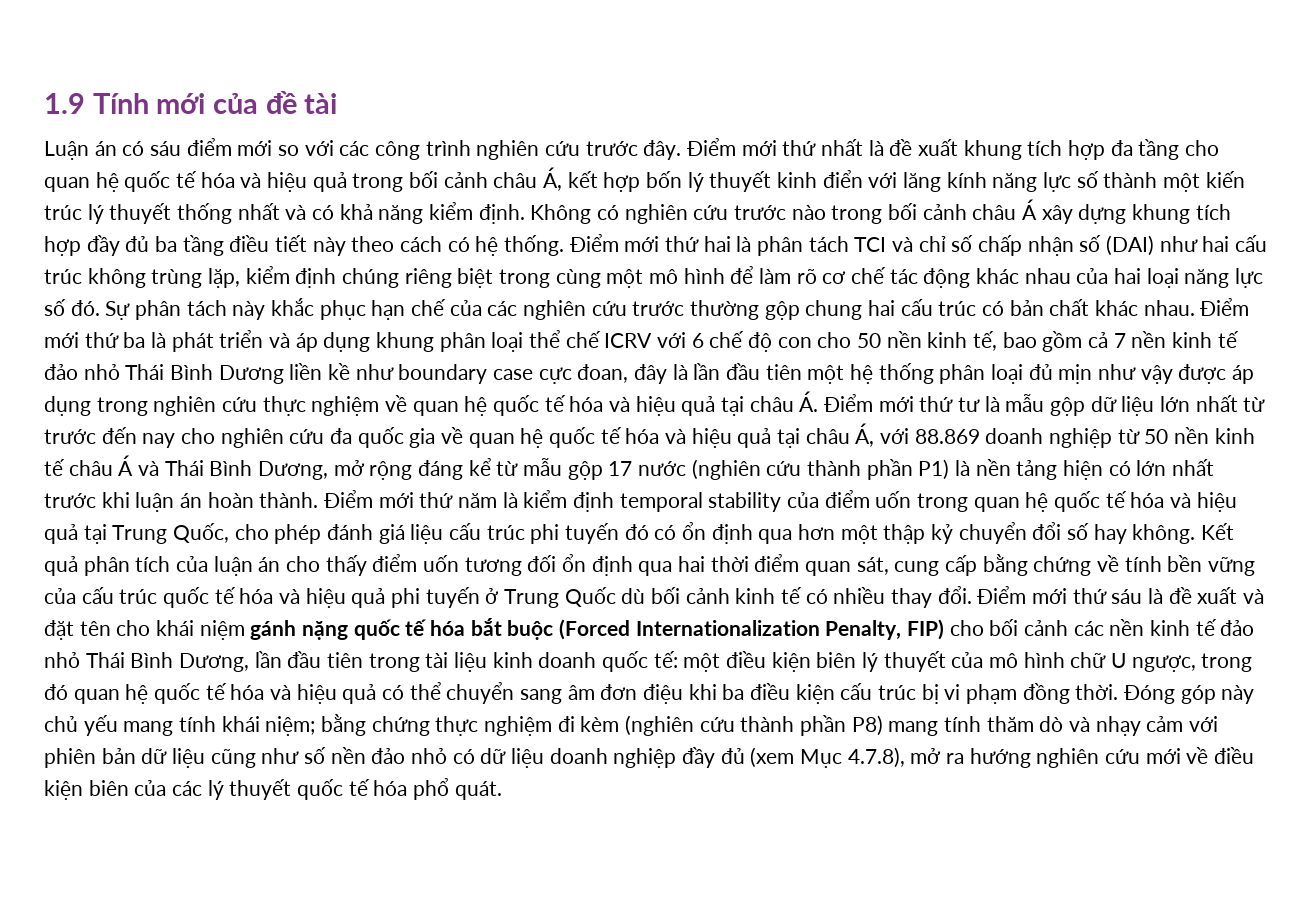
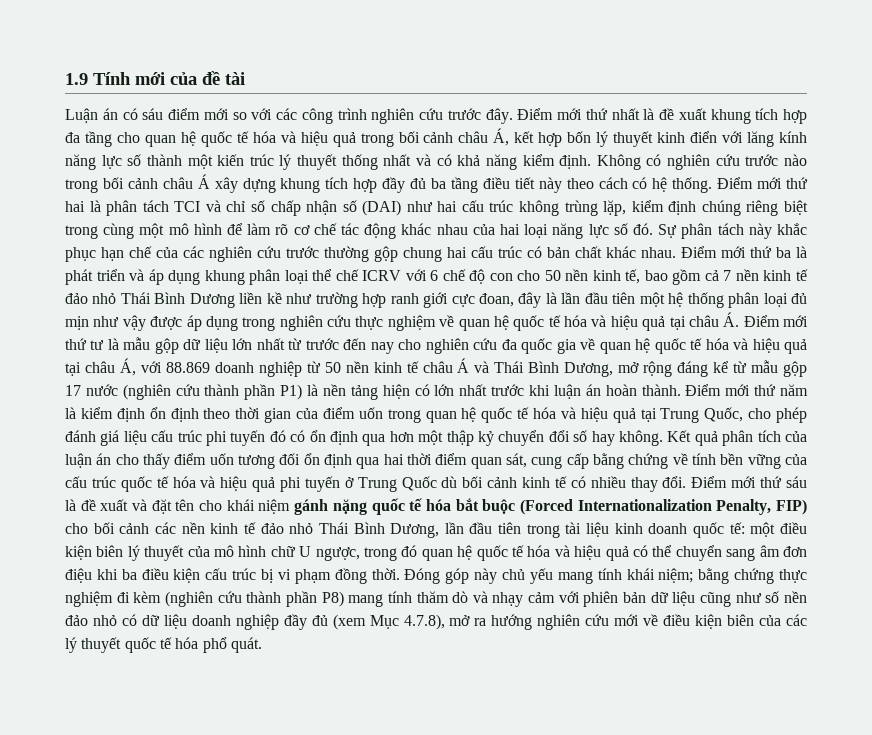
- Điểm mới thứ ba là phát triển và áp dụng khung phân loại thể chế ICRV với 6 chế độ con cho 50 nền kinh tế, bao gồm cả 7 nền kinh tế đảo nhỏ Thái Bình Dương liền kề như boundary case cực đoan, đây là lần đầu tiên một hệ thống phân loại đủ mịn như vậy được áp dụng trong nghiên cứu thực nghiệm về quan hệ quốc tế hóa và hiệu quả tại châu Á. Điểm mới thứ tư là mẫu gộp dữ liệu lớn nhất từ trước đến nay cho nghiên cứu đa quốc gia về quan hệ quốc tế hóa và hiệu quả tại châu Á, với 88.869 doanh nghiệp từ 50 nền kinh tế châu Á và Thái Bình Dương, mở rộng đáng kể từ mẫu gộp 17 nước (nghiên cứu thành phần P1) là nền tảng hiện có lớn nhất trước khi luận án hoàn thành.
+ Điểm mới thứ ba là phát triển và áp dụng khung phân loại thể chế ICRV với 6 chế độ con cho 50 nền kinh tế, bao gồm cả 7 nền kinh tế đảo nhỏ Thái Bình Dương liền kề như trường hợp ranh giới cực đoan, đây là lần đầu tiên một hệ thống phân loại đủ mịn như vậy được áp dụng trong nghiên cứu thực nghiệm về quan hệ quốc tế hóa và hiệu quả tại châu Á. Điểm mới thứ tư là mẫu gộp dữ liệu lớn nhất từ trước đến nay cho nghiên cứu đa quốc gia về quan hệ quốc tế hóa và hiệu quả tại châu Á, với 88.869 doanh nghiệp từ 50 nền kinh tế châu Á và Thái Bình Dương, mở rộng đáng kể từ mẫu gộp 17 nước (nghiên cứu thành phần P1) là nền tảng hiện có lớn nhất trước khi luận án hoàn thành.
- Điểm mới thứ năm là kiểm định temporal stability của điểm uốn trong quan hệ quốc tế hóa và hiệu quả tại Trung Quốc, cho phép đánh giá liệu cấu trúc phi tuyến đó có ổn định qua hơn một thập kỷ chuyển đổi số hay không.
+ Điểm mới thứ năm là kiểm định ổn định theo thời gian của điểm uốn trong quan hệ quốc tế hóa và hiệu quả tại Trung Quốc, cho phép đánh giá liệu cấu trúc phi tuyến đó có ổn định qua hơn một thập kỷ chuyển đổi số hay không.

